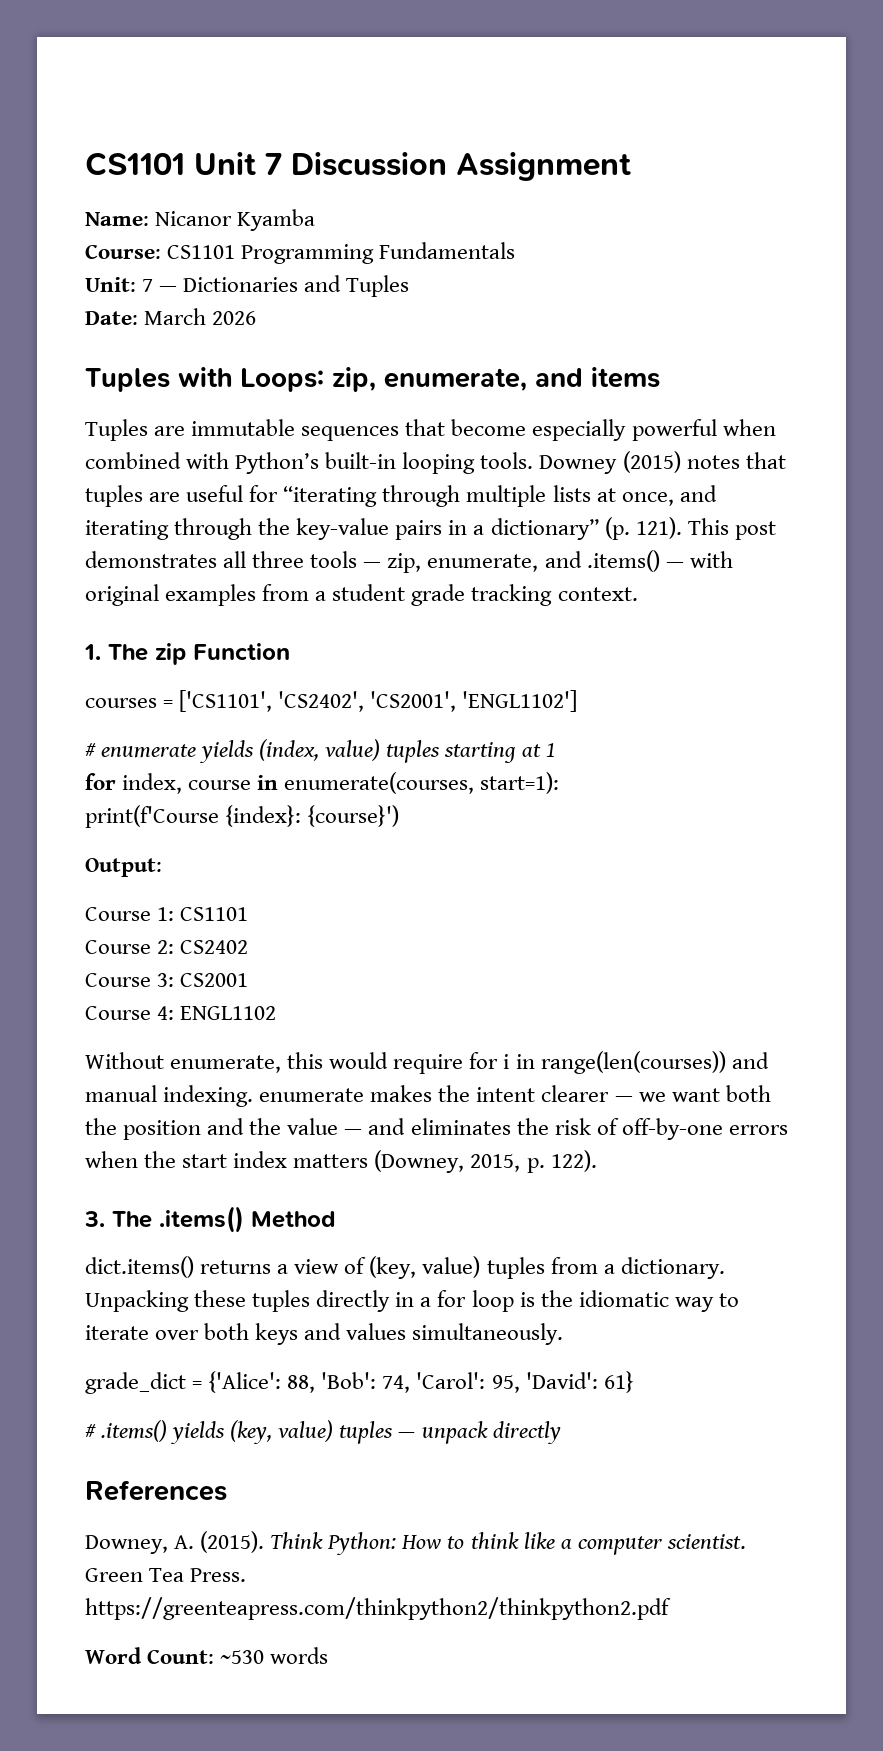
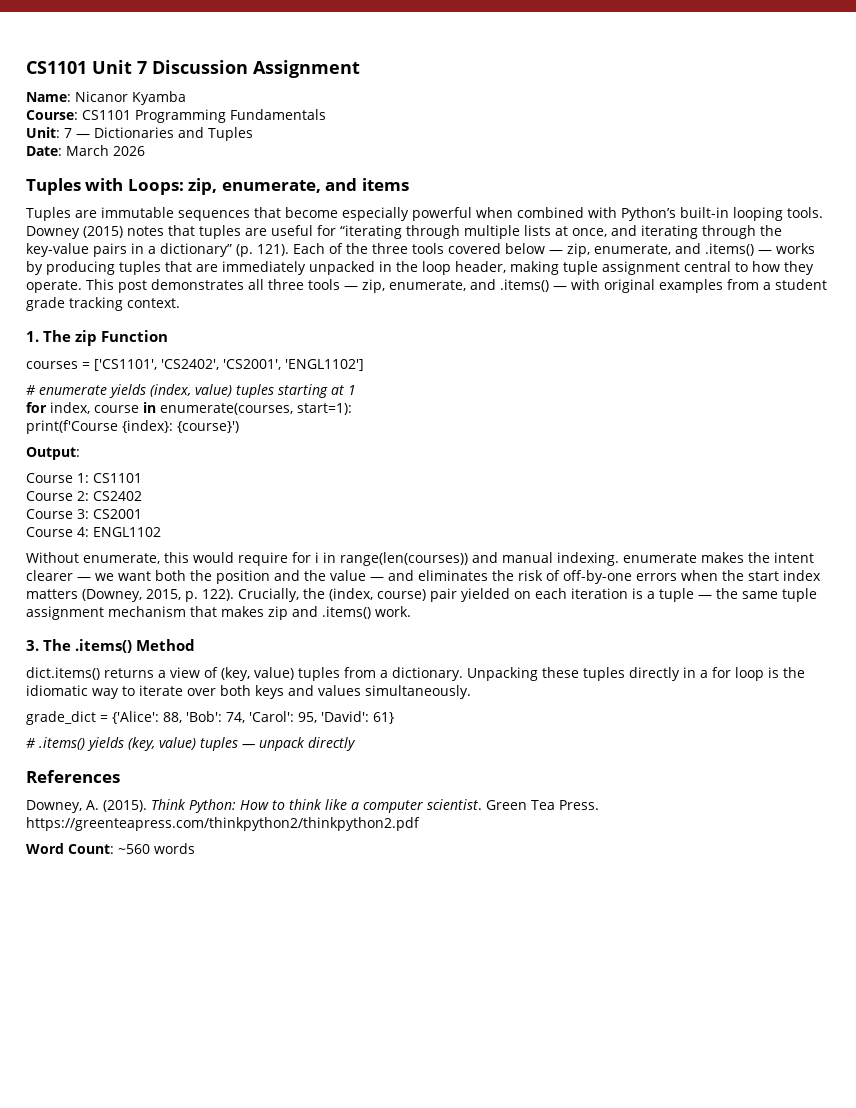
+ Each of the three tools covered below — zip, enumerate, and .items() — works by producing tuples that are immediately unpacked in the loop header, making tuple assignment central to how they operate.
+ Crucially, the (index, course) pair yielded on each iteration is a tuple — the same tuple assignment mechanism that makes zip and .items() work.
- Word Count: ~530 words
+ Word Count: ~560 words

